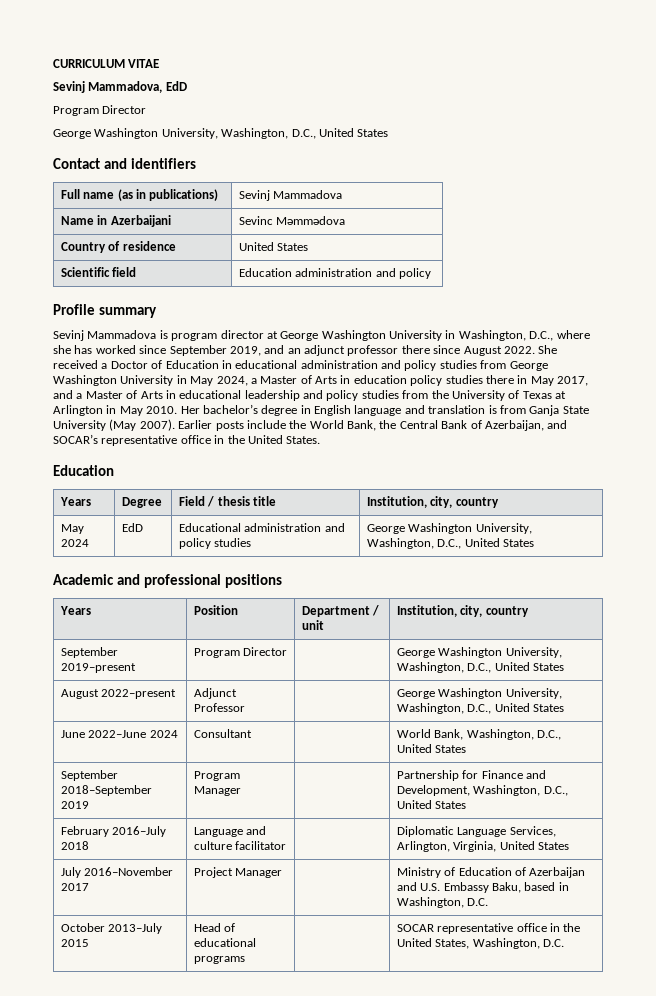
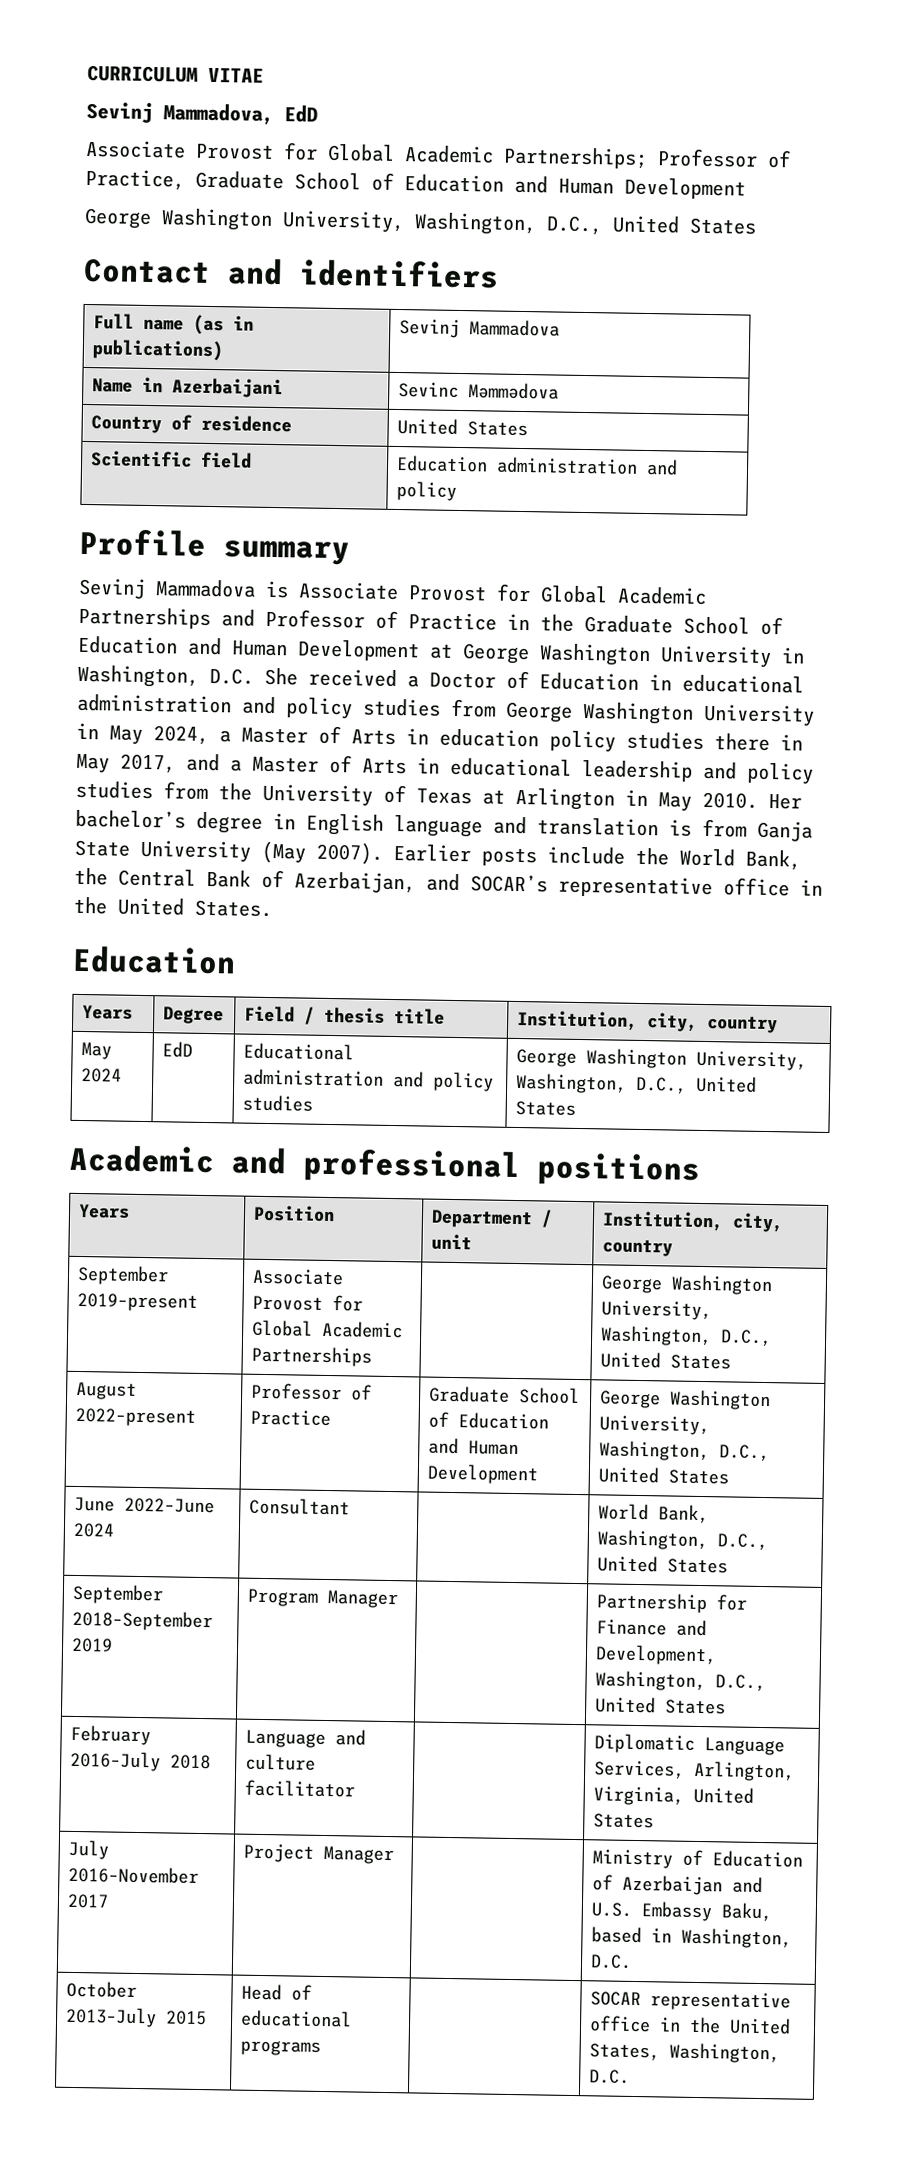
  Sevinj Mammadova, EdD
- Program Director
+ Associate Provost for Global Academic Partnerships; Professor of Practice, Graduate School of Education and Human Development
- Sevinj Mammadova is program director at George Washington University in Washington, D.C., where she has worked since September 2019, and an adjunct professor there since August 2022. She received a Doctor of Education in educational administration and policy studies from George Washington University in May 2024, a Master of Arts in education policy studies there in May 2017, and a Master of Arts in educational leadership and policy studies from the University of Texas at Arlington in May 2010.
+ Sevinj Mammadova is Associate Provost for Global Academic Partnerships and Professor of Practice in the Graduate School of Education and Human Development at George Washington University in Washington, D.C. She received a Doctor of Education in educational administration and policy studies from George Washington University in May 2024, a Master of Arts in education policy studies there in May 2017, and a Master of Arts in educational leadership and policy studies from the University of Texas at Arlington in May 2010.
- September 2019–present | Program Director | | George Washington University, Washington, D.C., United States
+ September 2019–present | Associate Provost for Global Academic Partnerships | | George Washington University, Washington, D.C., United States
- August 2022–present | Adjunct Professor | | George Washington University, Washington, D.C., United States
+ August 2022–present | Professor of Practice | Graduate School of Education and Human Development | George Washington University, Washington, D.C., United States

